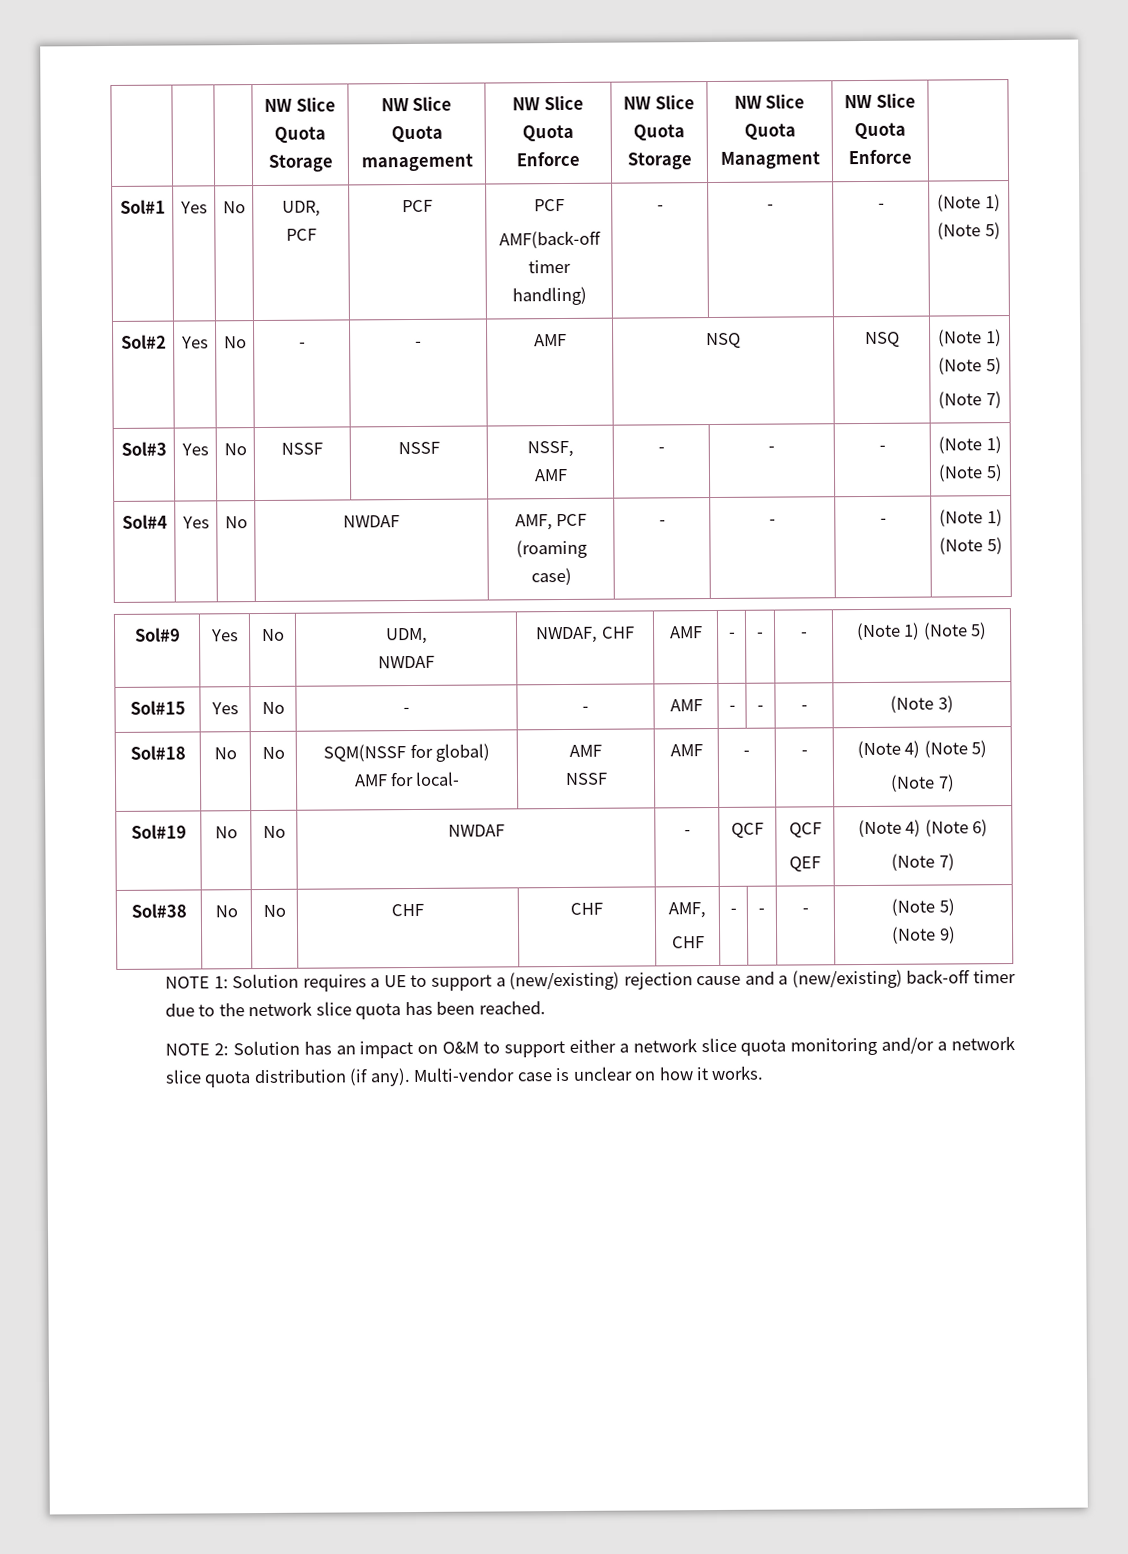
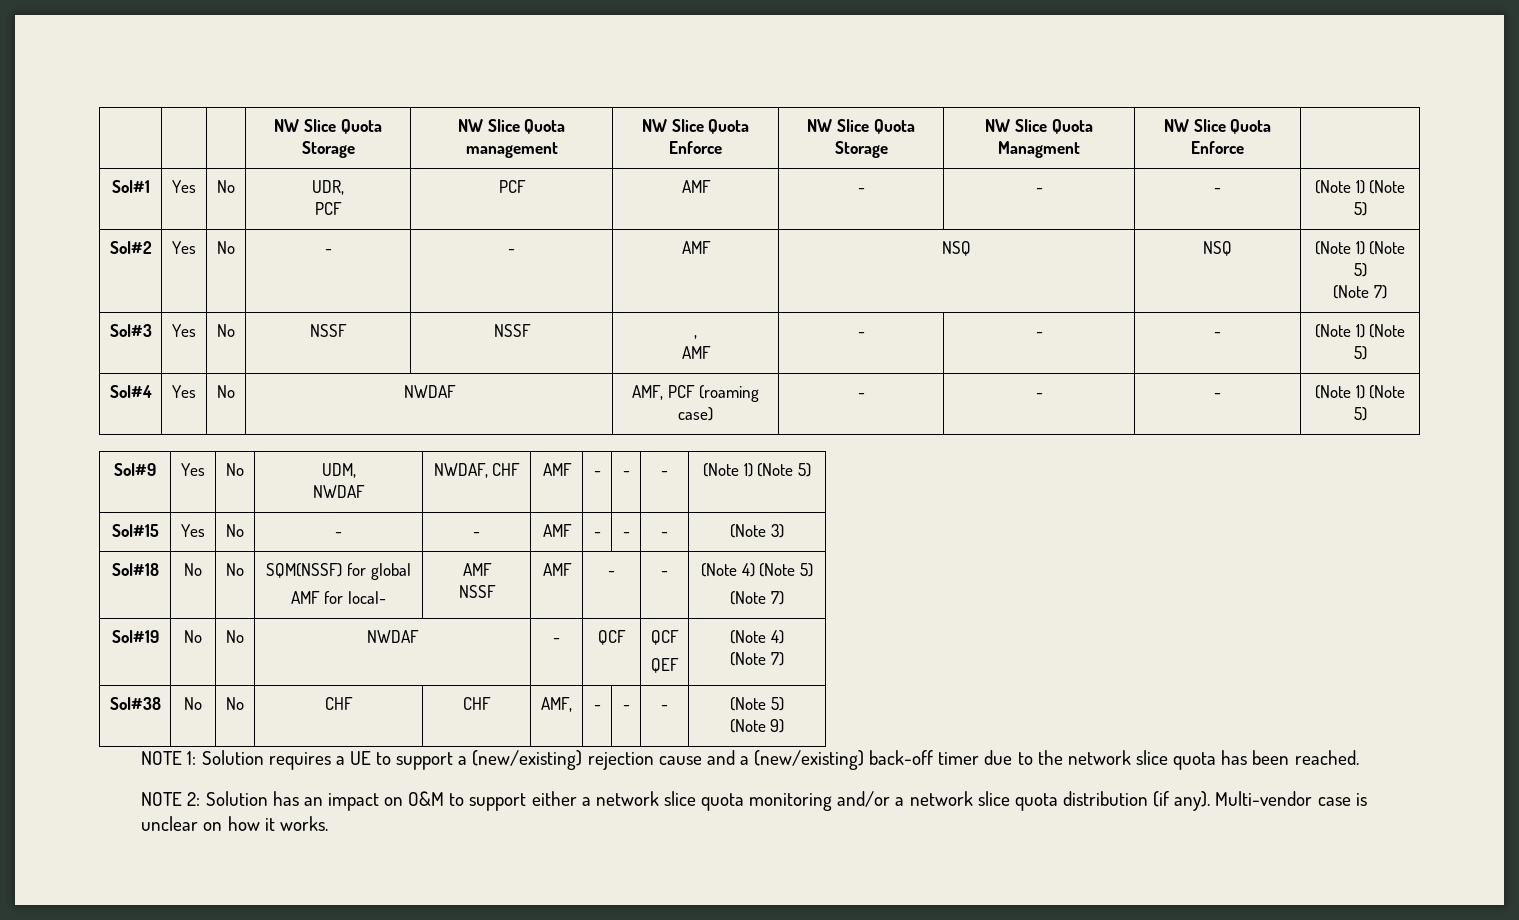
  Sol#1 | Yes | No | UDR,
- PCF | PCF | PCF
- AMF(back-off timer handling) | - | - | - | (Note 1) (Note 5)
+ PCF | PCF | AMF | - | - | - | (Note 1) (Note 5)
- Sol#3 | Yes | No | NSSF | NSSF | NSSF,
+ Sol#3 | Yes | No | NSSF | NSSF | ,
- Sol#18 | No | No | SQM(NSSF for global)
+ Sol#18 | No | No | SQM(NSSF) for global
  Sol#19 | No | No | NWDAF | - | QCF | QCF
- QEF | (Note 4) (Note 6)
+ QEF | (Note 4)
- Sol#38 | No | No | CHF | CHF | AMF,
- CHF | - | - | - | (Note 5)
+ Sol#38 | No | No | CHF | CHF | AMF, | - | - | - | (Note 5)

